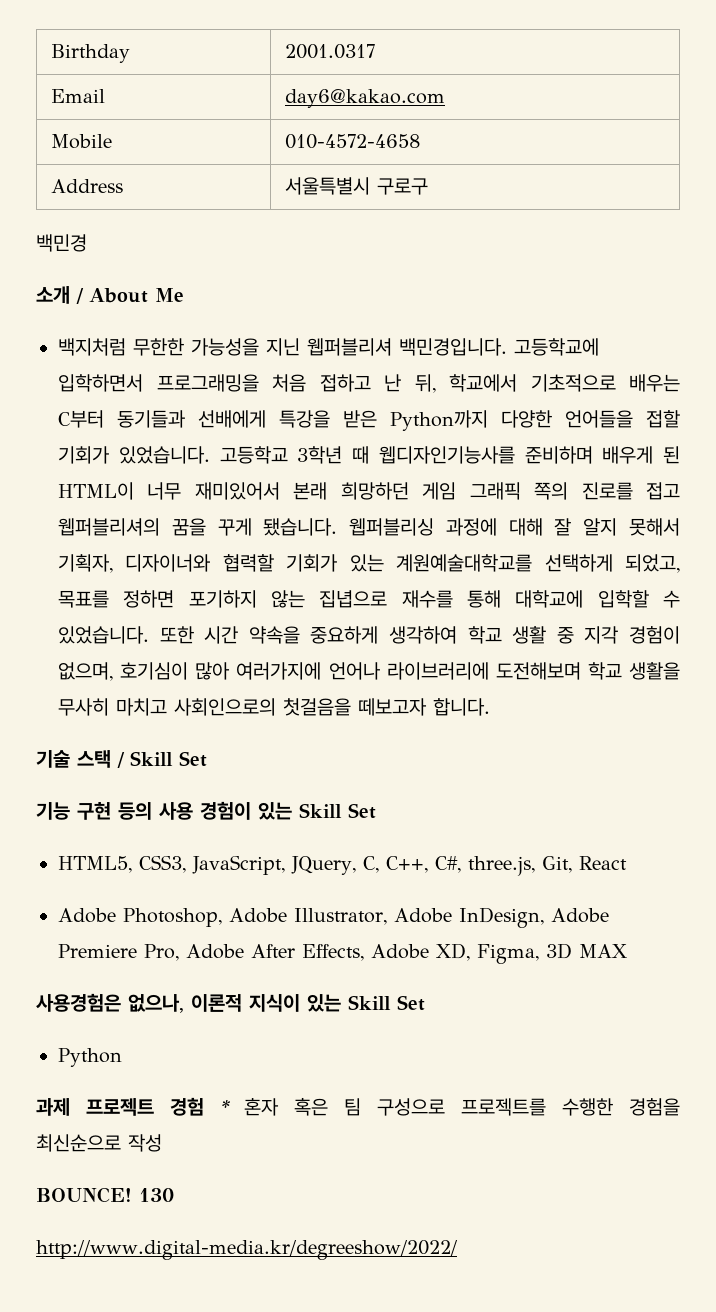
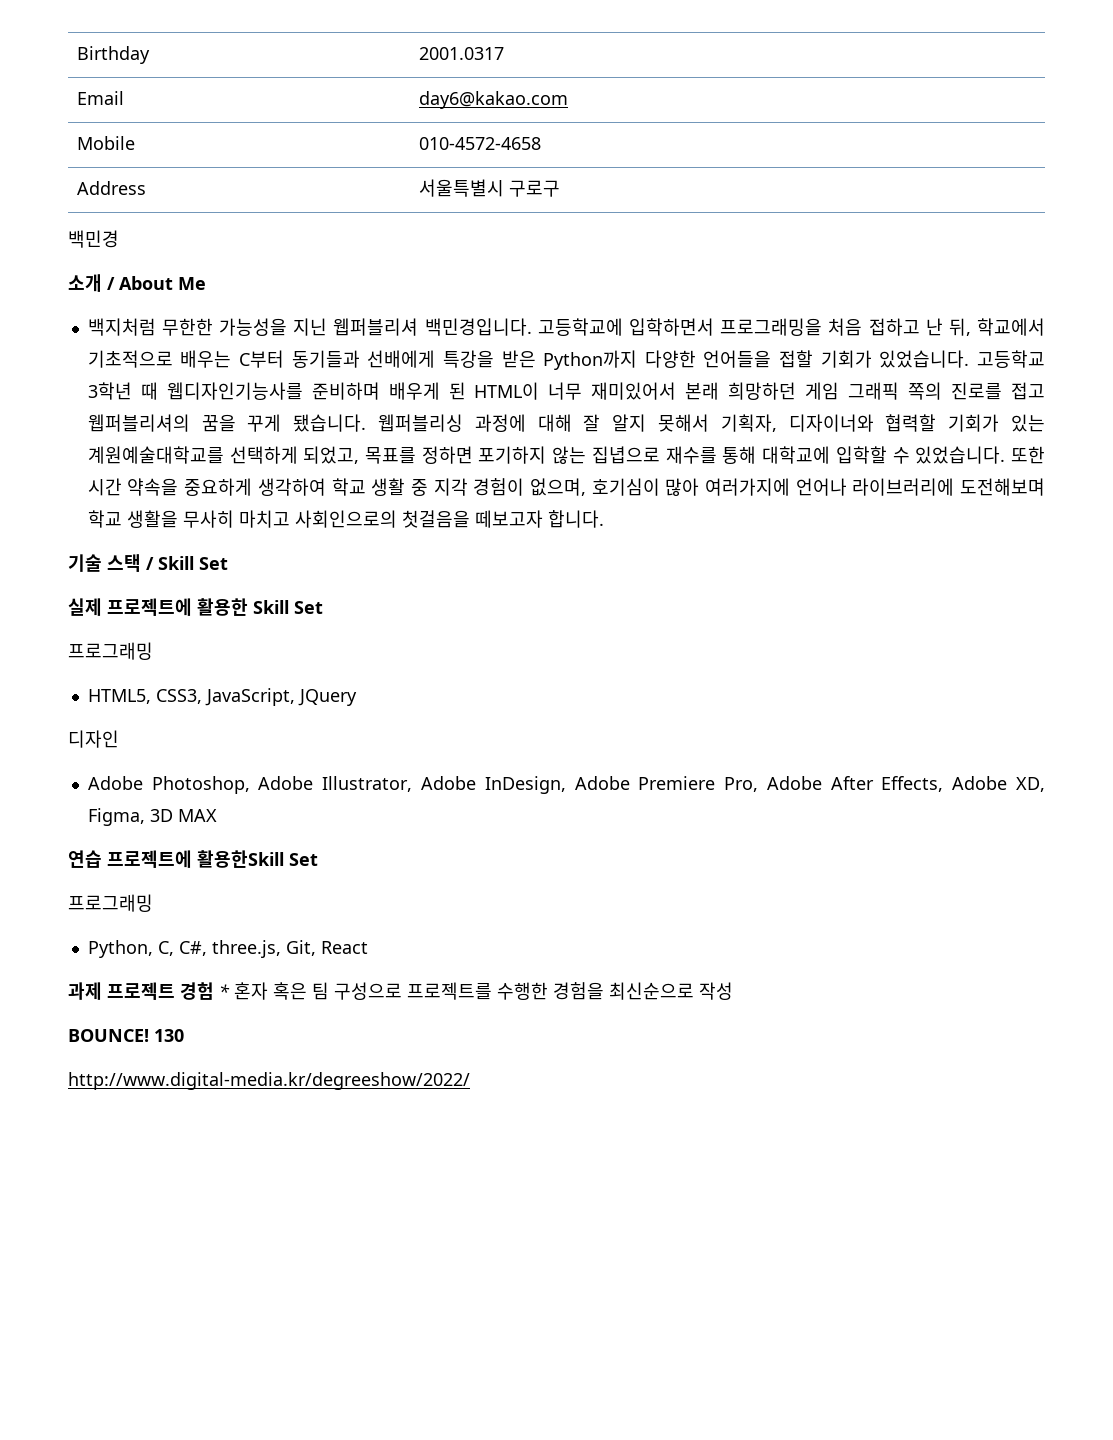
- 기능 구현 등의 사용 경험이 있는 Skill Set
+ 실제 프로젝트에 활용한 Skill Set
+ 프로그래밍
- HTML5, CSS3, JavaScript, JQuery, C, C++, C#, three.js, Git, React
+ HTML5, CSS3, JavaScript, JQuery
+ 디자인
- 사용경험은 없으나, 이론적 지식이 있는 Skill Set
- Python
+ 연습 프로젝트에 활용한Skill Set
+ 프로그래밍
+ Python, C, C#, three.js, Git, React

